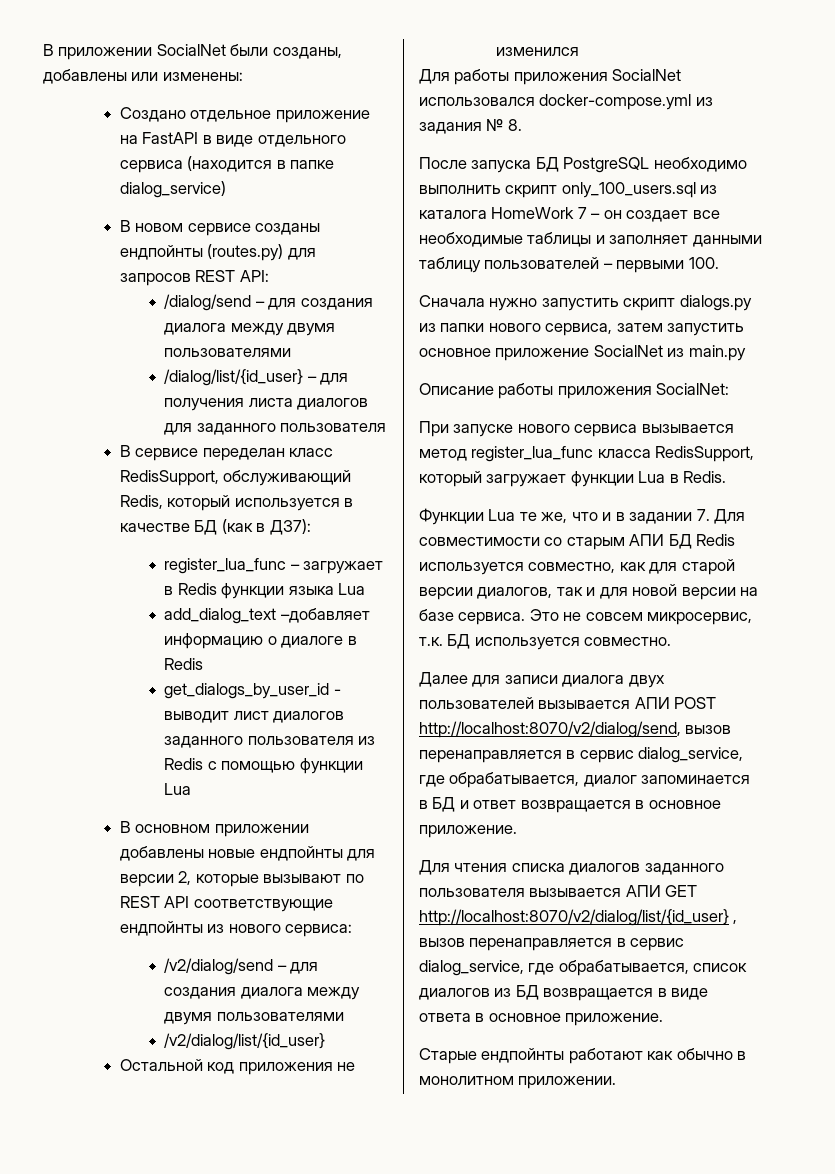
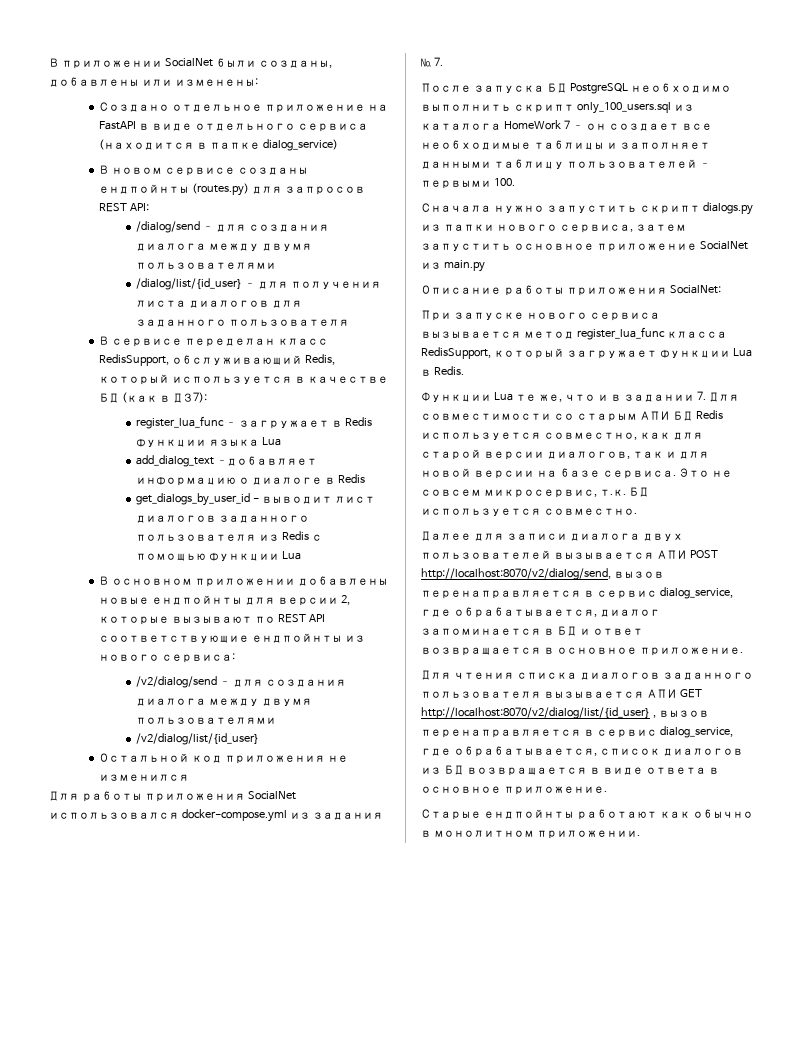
- Для работы приложения SocialNet использовался docker-compose.yml из задания № 8.
+ Для работы приложения SocialNet использовался docker-compose.yml из задания № 7.

